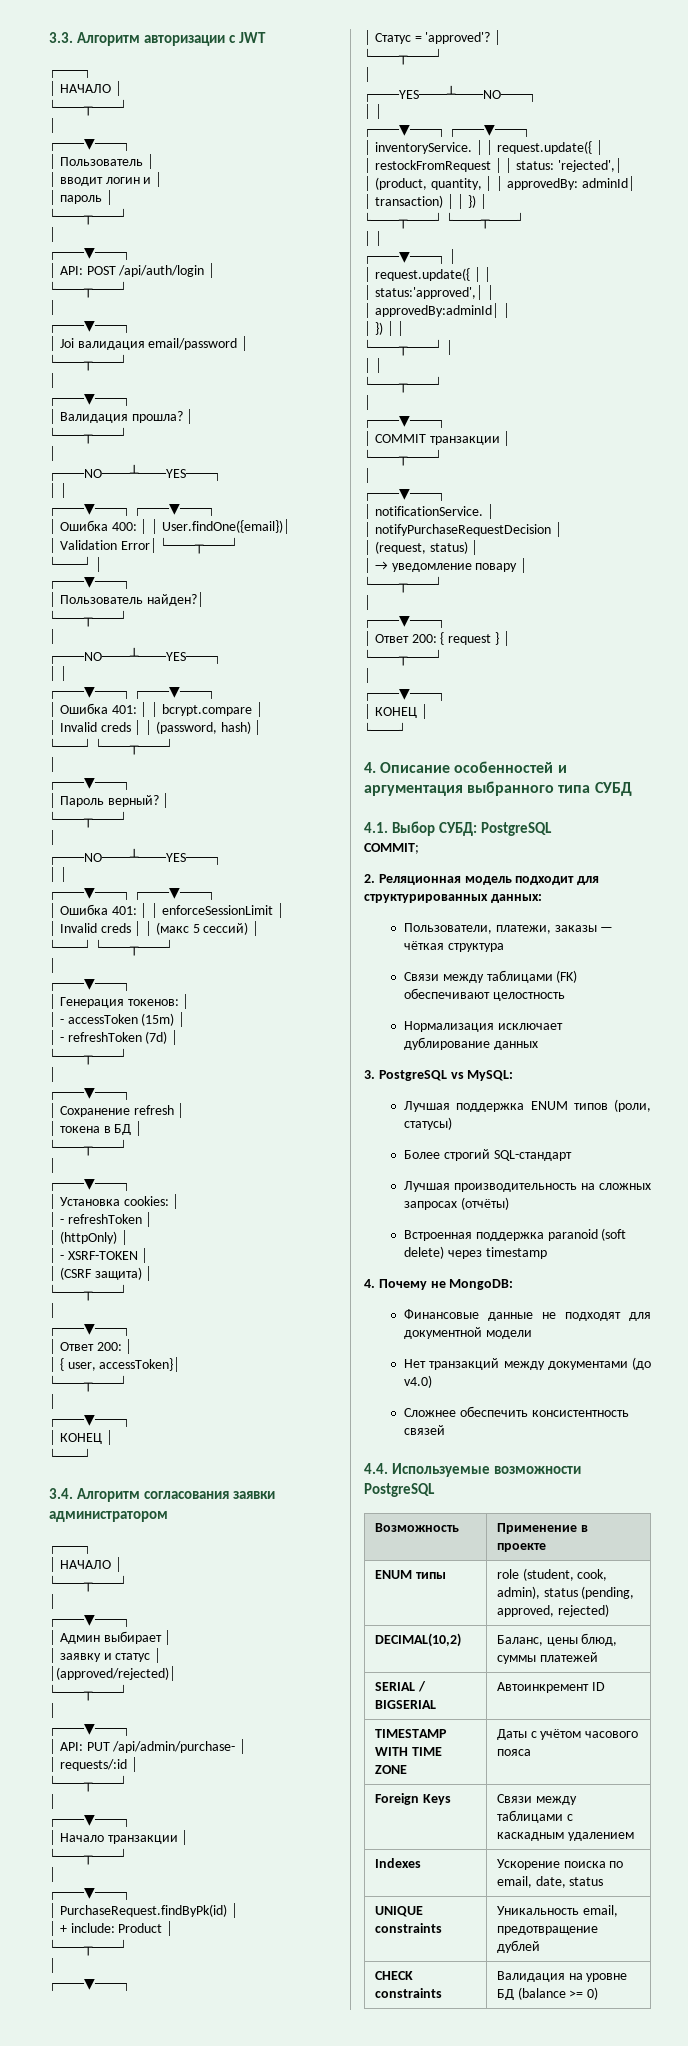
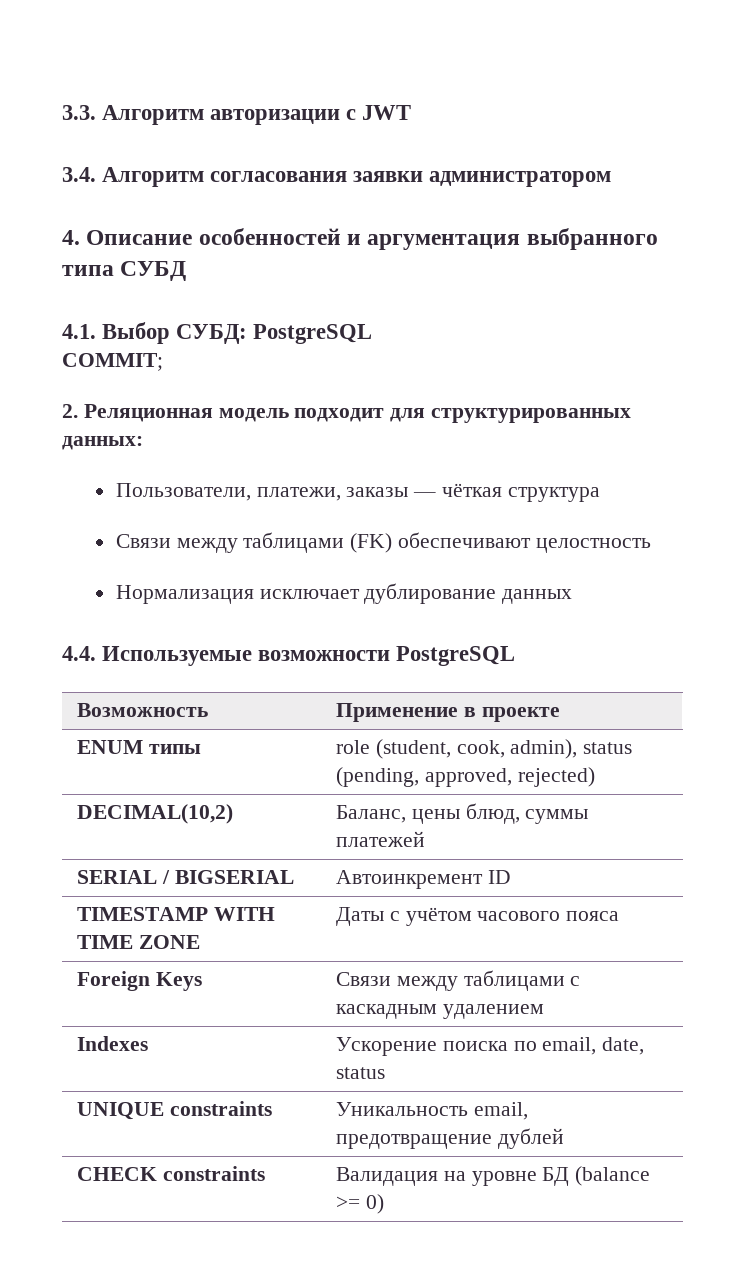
  3.3. Алгоритм авторизации с JWT
- ┌────┐
- │ НАЧАЛО │
- └────┬────┘
- │
- ┌────▼────┐
- │ Пользователь │
- │ вводит логин и │
- │ пароль │
- └────┬────┘
- │
- ┌────▼────┐
- │ API: POST /api/auth/login │
- └────┬────┘
- │
- ┌────▼────┐
- │ Joi валидация email/password │
- └────┬────┘
- │
- ┌────▼────┐
- │ Валидация прошла? │
- └────┬────┘
- │
- ┌────NO────┴────YES────┐
- │ │
- ┌────▼────┐ ┌────▼────┐
- │ Ошибка 400: │ │ User.findOne({email})│
- │ Validation Error│ └────┬────┘
- └────┘ │
- ┌────▼────┐
- │ Пользователь найден?│
- └────┬────┘
- │
- ┌────NO────┴────YES────┐
- │ │
- ┌────▼────┐ ┌────▼────┐
- │ Ошибка 401: │ │ bcrypt.compare │
- │ Invalid creds │ │ (password, hash) │
- └────┘ └────┬────┘
- │
- ┌────▼────┐
- │ Пароль верный? │
- └────┬────┘
- │
- ┌────NO────┴────YES────┐
- │ │
- ┌────▼────┐ ┌────▼────┐
- │ Ошибка 401: │ │ enforceSessionLimit │
- │ Invalid creds │ │ (макс 5 сессий) │
- └────┘ └────┬────┘
- │
- ┌────▼────┐
- │ Генерация токенов: │
- │ - accessToken (15m) │
- │ - refreshToken (7d) │
- └────┬────┘
- │
- ┌────▼────┐
- │ Сохранение refresh │
- │ токена в БД │
- └────┬────┘
- │
- ┌────▼────┐
- │ Установка cookies: │
- │ - refreshToken │
- │ (httpOnly) │
- │ - XSRF-TOKEN │
- │ (CSRF защита) │
- └────┬────┘
- │
- ┌────▼────┐
- │ Ответ 200: │
- │ { user, accessToken}│
- └────┬────┘
- │
- ┌────▼────┐
- │ КОНЕЦ │
- └────┘
  3.4. Алгоритм согласования заявки администратором
- ┌────┐
- │ НАЧАЛО │
- └────┬────┘
- │
- ┌────▼────┐
- │ Админ выбирает │
- │ заявку и статус │
- │(approved/rejected)│
- └────┬────┘
- │
- ┌────▼────┐
- │ API: PUT /api/admin/purchase- │
- │ requests/:id │
- └────┬────┘
- │
- ┌────▼────┐
- │ Начало транзакции │
- └────┬────┘
- │
- ┌────▼────┐
- │ PurchaseRequest.findByPk(id) │
- │ + include: Product │
- └────┬────┘
- │
- ┌────▼────┐
- │ Статус = 'approved'? │
- └────┬────┘
- │
- ┌────YES────┴────NO────┐
- │ │
- ┌────▼────┐ ┌────▼────┐
- │ inventoryService. │ │ request.update({ │
- │ restockFromRequest │ │ status: 'rejected',│
- │ (product, quantity, │ │ approvedBy: adminId│
- │ transaction) │ │ }) │
- └────┬────┘ └────┬────┘
- │ │
- ┌────▼────┐ │
- │ request.update({ │ │
- │ status:'approved',│ │
- │ approvedBy:adminId│ │
- │ }) │ │
- └────┬────┘ │
- │ │
- └────┬────┘
- │
- ┌────▼────┐
- │ COMMIT транзакции │
- └────┬────┘
- │
- ┌────▼────┐
- │ notificationService. │
- │ notifyPurchaseRequestDecision │
- │ (request, status) │
- │ → уведомление повару │
- └────┬────┘
- │
- ┌────▼────┐
- │ Ответ 200: { request } │
- └────┬────┘
- │
- ┌────▼────┐
- │ КОНЕЦ │
- └────┘
- 3. PostgreSQL vs MySQL:
- Лучшая поддержка ENUM типов (роли, статусы)
- Более строгий SQL-стандарт
- Лучшая производительность на сложных запросах (отчёты)
- Встроенная поддержка paranoid (soft delete) через timestamp
- 4. Почему не MongoDB:
- Финансовые данные не подходят для документной модели
- Нет транзакций между документами (до v4.0)
- Сложнее обеспечить консистентность связей

